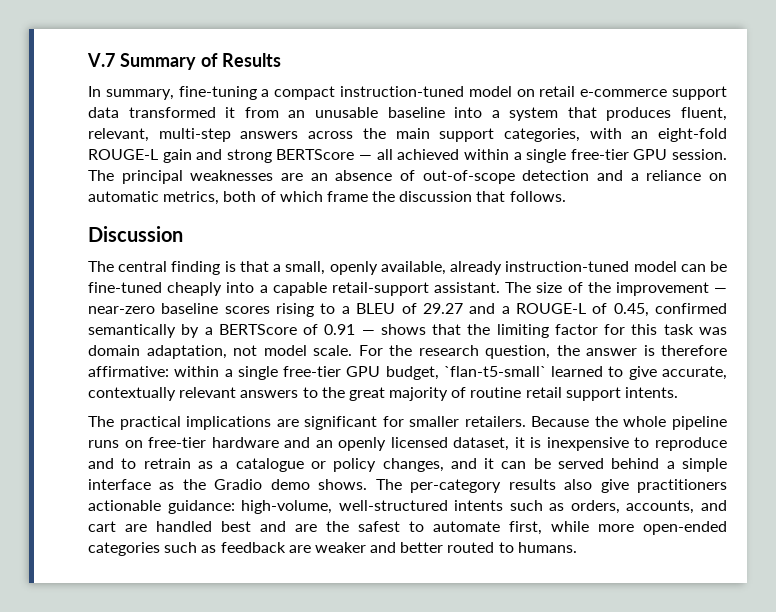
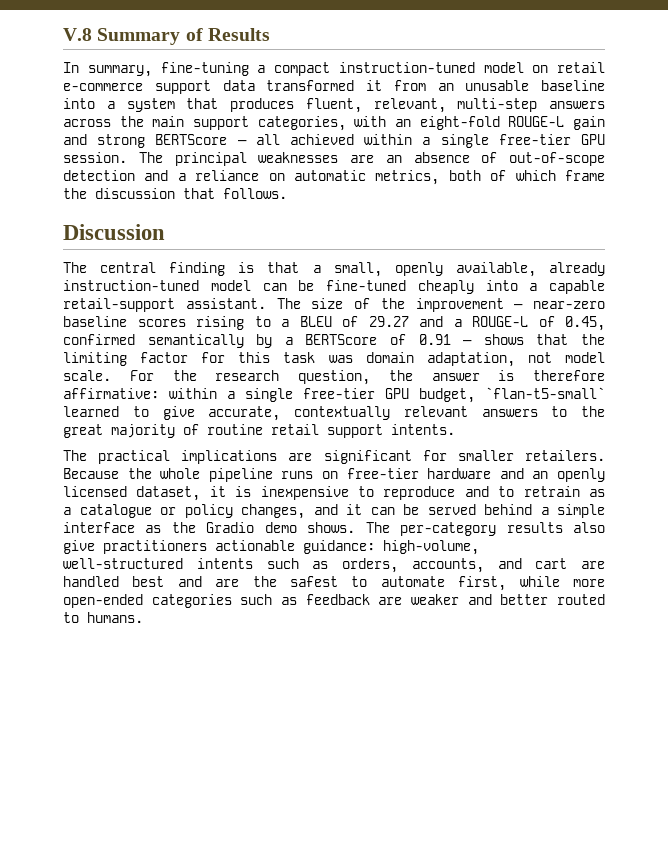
- V.7 Summary of Results
+ V.8 Summary of Results

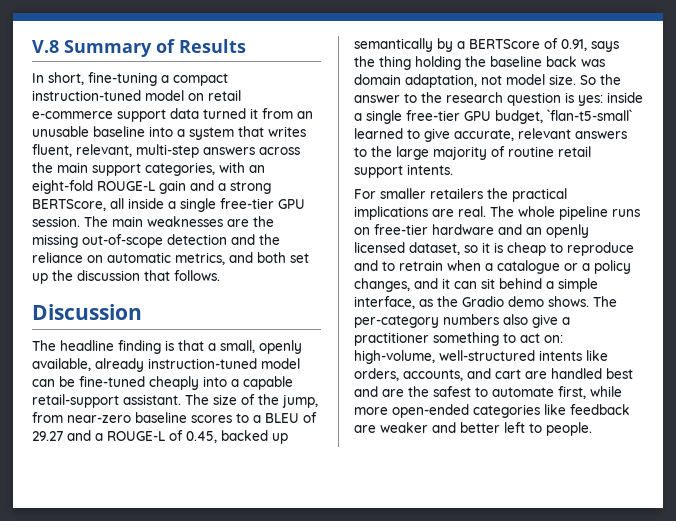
- In summary, fine-tuning a compact instruction-tuned model on retail e-commerce support data transformed it from an unusable baseline into a system that produces fluent, relevant, multi-step answers across the main support categories, with an eight-fold ROUGE-L gain and strong BERTScore — all achieved within a single free-tier GPU session.
+ In short, fine-tuning a compact instruction-tuned model on retail e-commerce support data turned it from an unusable baseline into a system that writes fluent, relevant, multi-step answers across the main support categories, with an eight-fold ROUGE-L gain and a strong BERTScore, all inside a single free-tier GPU session.
- The principal weaknesses are an absence of out-of-scope detection and a reliance on automatic metrics, both of which frame the discussion that follows.
+ The main weaknesses are the missing out-of-scope detection and the reliance on automatic metrics, and both set up the discussion that follows.
- The central finding is that a small, openly available, already instruction-tuned model can be fine-tuned cheaply into a capable retail-support assistant.
+ The headline finding is that a small, openly available, already instruction-tuned model can be fine-tuned cheaply into a capable retail-support assistant.
- The size of the improvement — near-zero baseline scores rising to a BLEU of 29.27 and a ROUGE-L of 0.45, confirmed semantically by a BERTScore of 0.91 — shows that the limiting factor for this task was domain adaptation, not model scale. For the research question, the answer is therefore affirmative: within a single free-tier GPU budget, `flan-t5-small` learned to give accurate, contextually relevant answers to the great majority of routine retail support intents.
+ The size of the jump, from near-zero baseline scores to a BLEU of 29.27 and a ROUGE-L of 0.45, backed up semantically by a BERTScore of 0.91, says the thing holding the baseline back was domain adaptation, not model size. So the answer to the research question is yes: inside a single free-tier GPU budget, `flan-t5-small` learned to give accurate, relevant answers to the large majority of routine retail support intents.
- The practical implications are significant for smaller retailers. Because the whole pipeline runs on free-tier hardware and an openly licensed dataset, it is inexpensive to reproduce and to retrain as a catalogue or policy changes, and it can be served behind a simple interface as the Gradio demo shows.
+ For smaller retailers the practical implications are real. The whole pipeline runs on free-tier hardware and an openly licensed dataset, so it is cheap to reproduce and to retrain when a catalogue or a policy changes, and it can sit behind a simple interface, as the Gradio demo shows.
- The per-category results also give practitioners actionable guidance: high-volume, well-structured intents such as orders, accounts, and cart are handled best and are the safest to automate first, while more open-ended categories such as feedback are weaker and better routed to humans.
+ The per-category numbers also give a practitioner something to act on: high-volume, well-structured intents like orders, accounts, and cart are handled best and are the safest to automate first, while more open-ended categories like feedback are weaker and better left to people.

